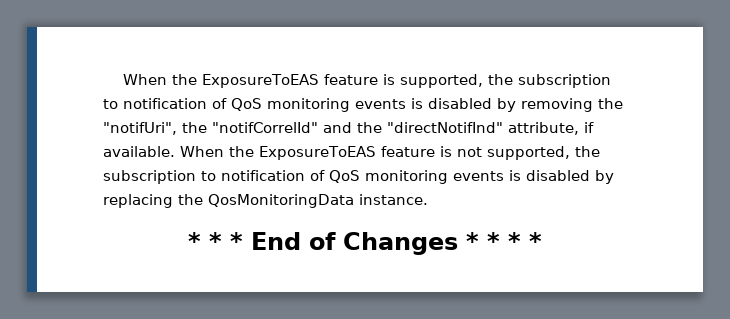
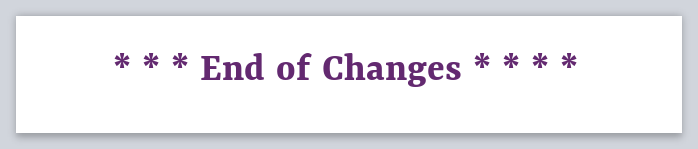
- When the ExposureToEAS feature is supported, the subscription to notification of QoS monitoring events is disabled by removing the "notifUri", the "notifCorrelId" and the "directNotifInd" attribute, if available. When the ExposureToEAS feature is not supported, the subscription to notification of QoS monitoring events is disabled by replacing the QosMonitoringData instance.

